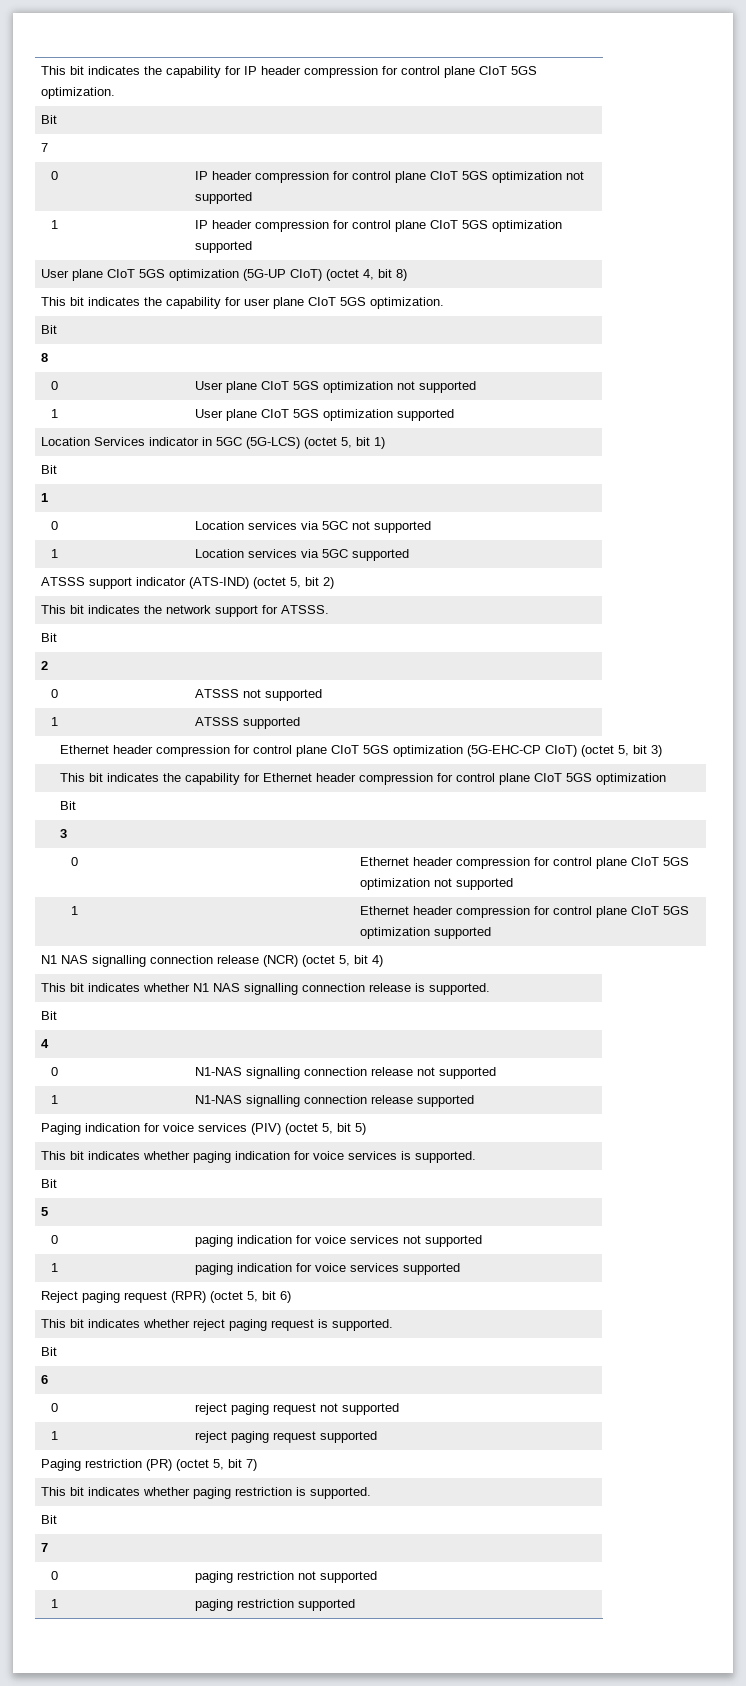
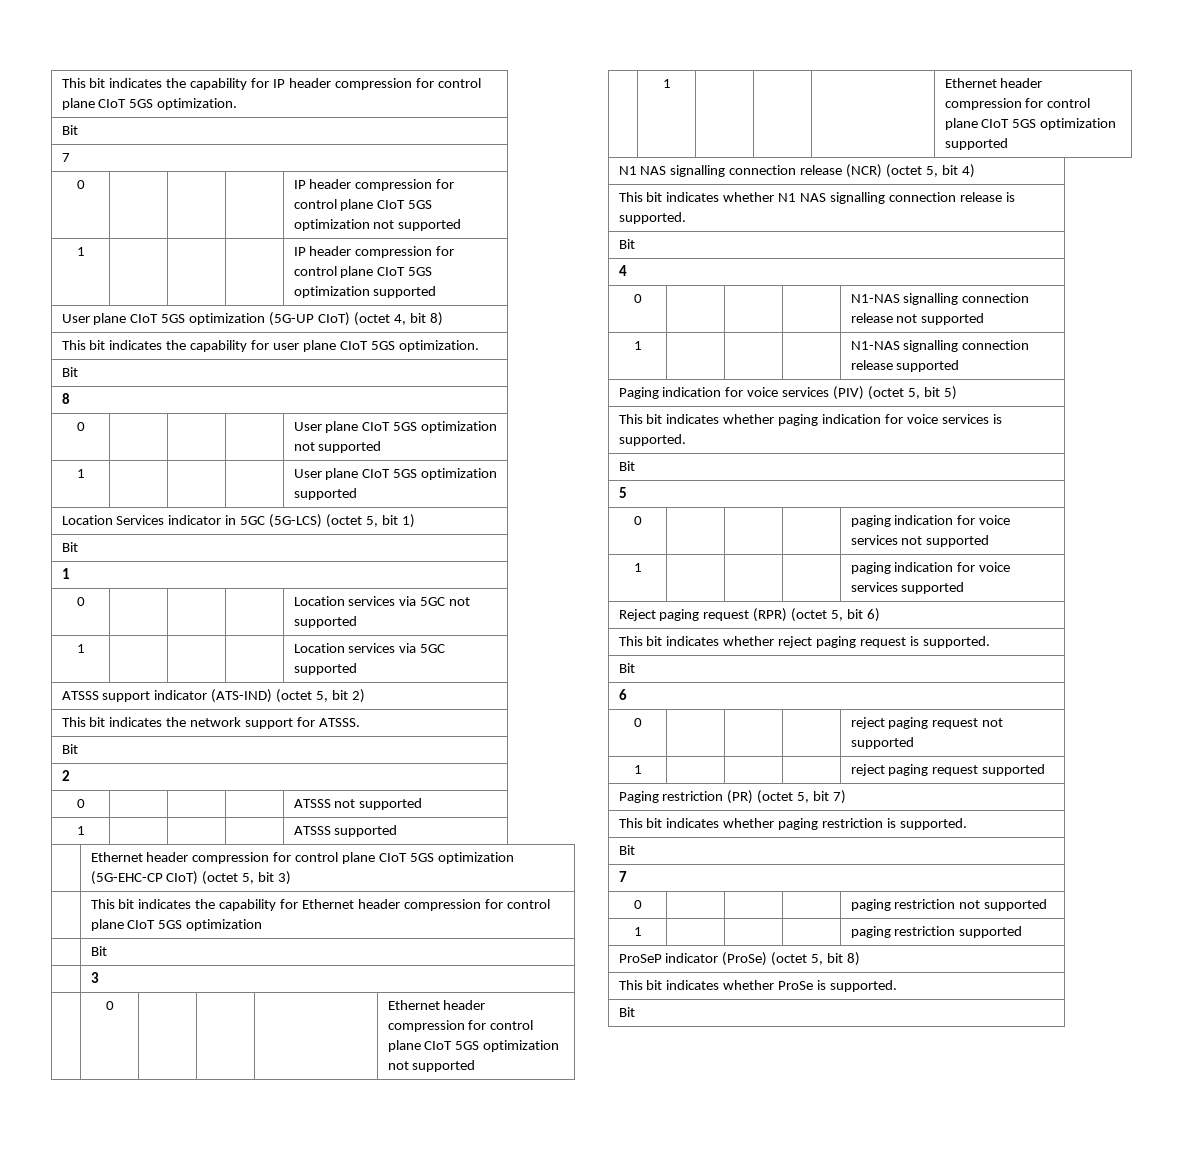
+ ProSeP indicator (ProSe) (octet 5, bit 8)
+ This bit indicates whether ProSe is supported.
+ Bit

